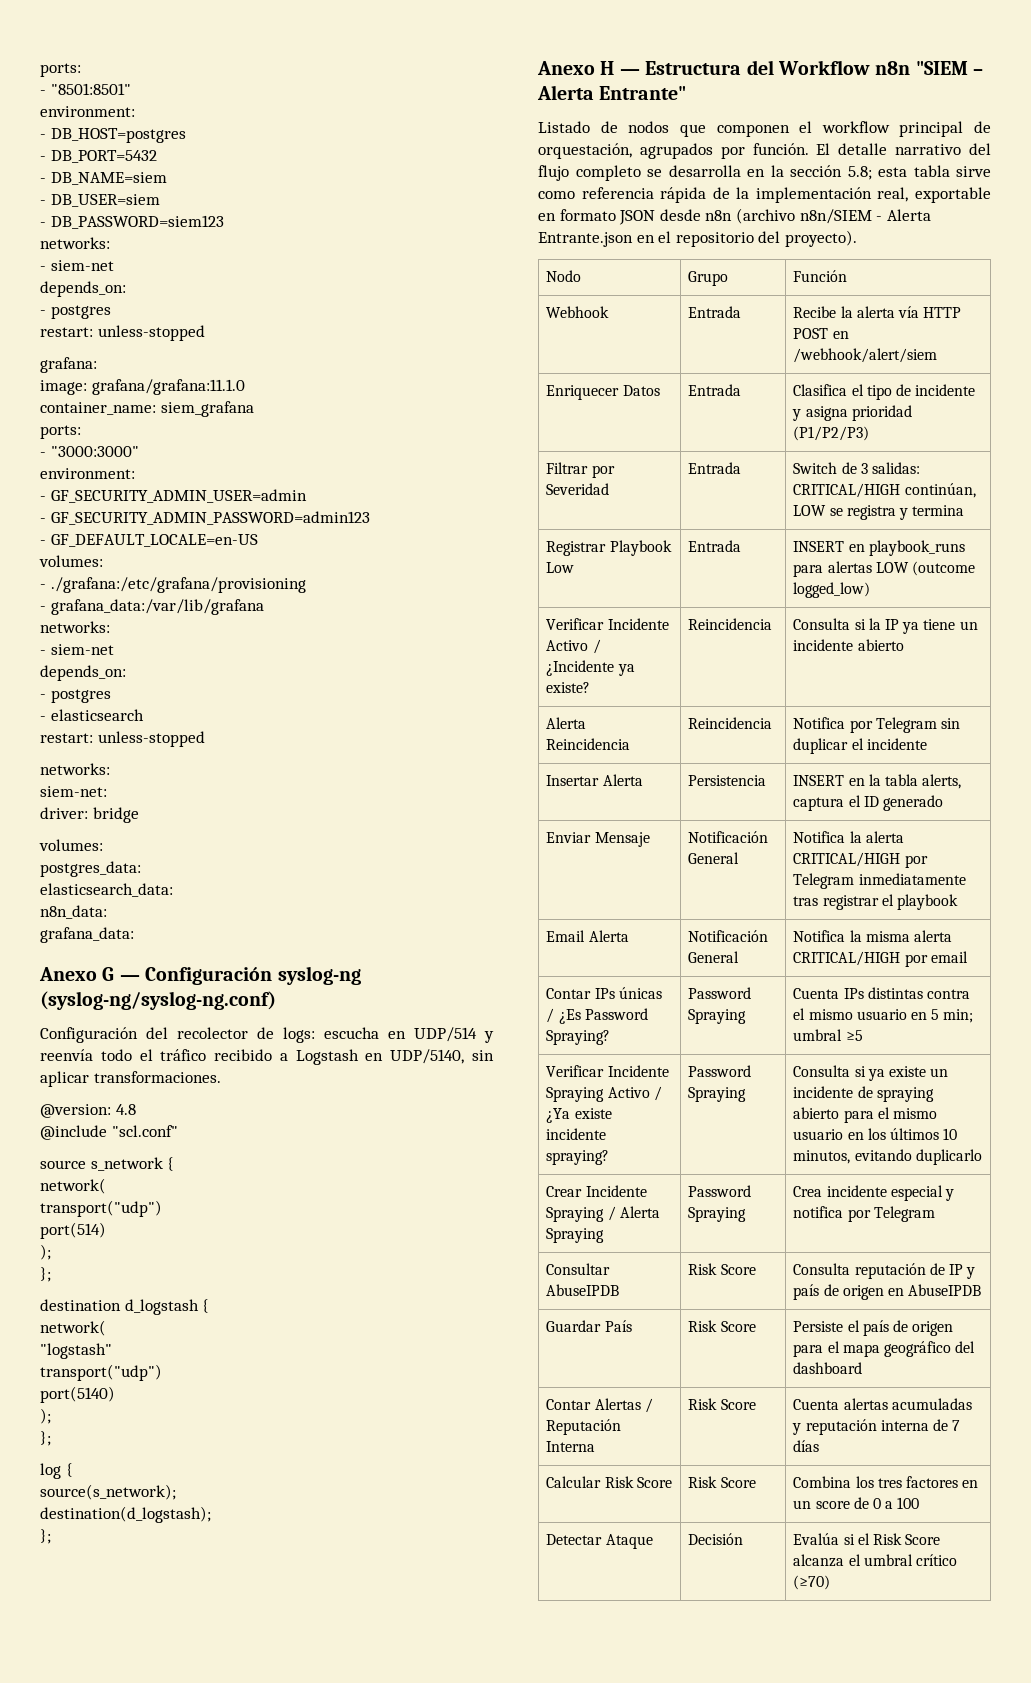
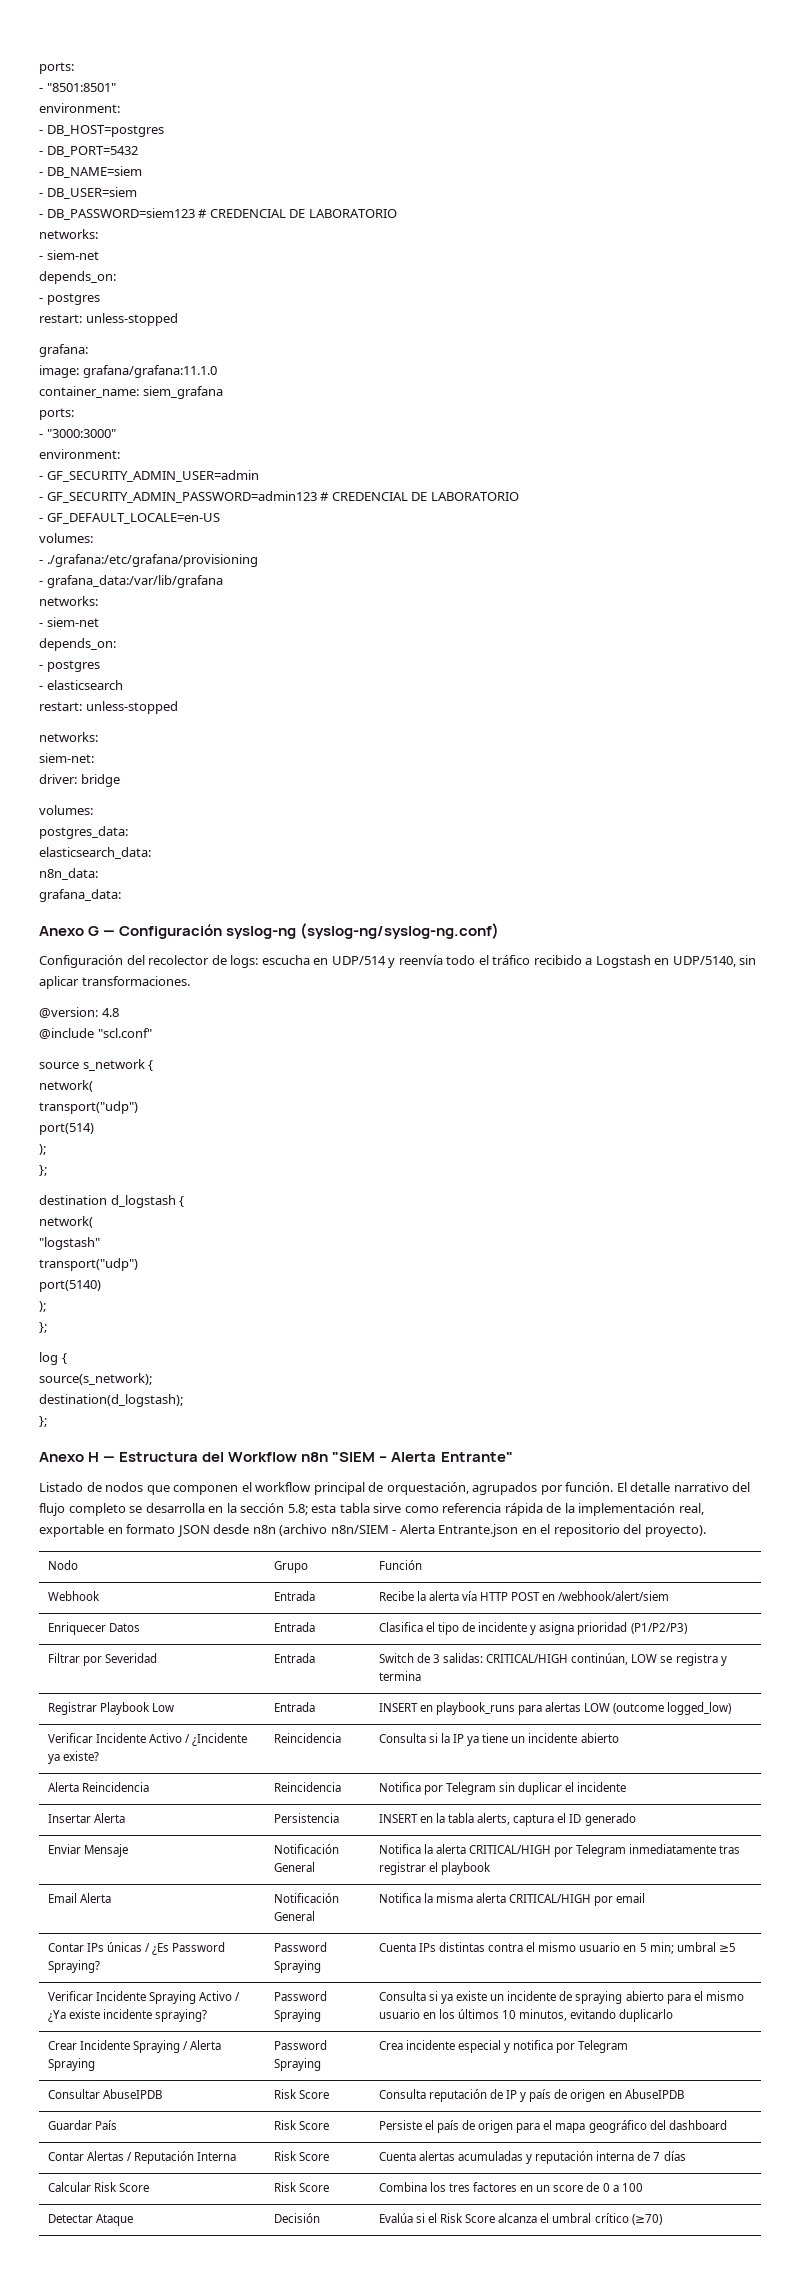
- - DB_PASSWORD=siem123
+ - DB_PASSWORD=siem123 # CREDENCIAL DE LABORATORIO
- - GF_SECURITY_ADMIN_PASSWORD=admin123
+ - GF_SECURITY_ADMIN_PASSWORD=admin123 # CREDENCIAL DE LABORATORIO

